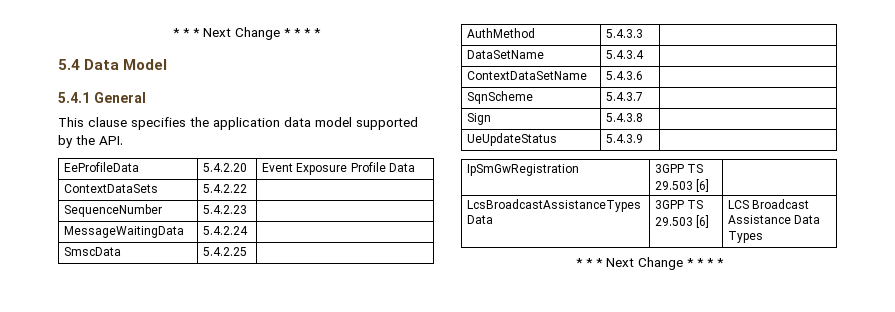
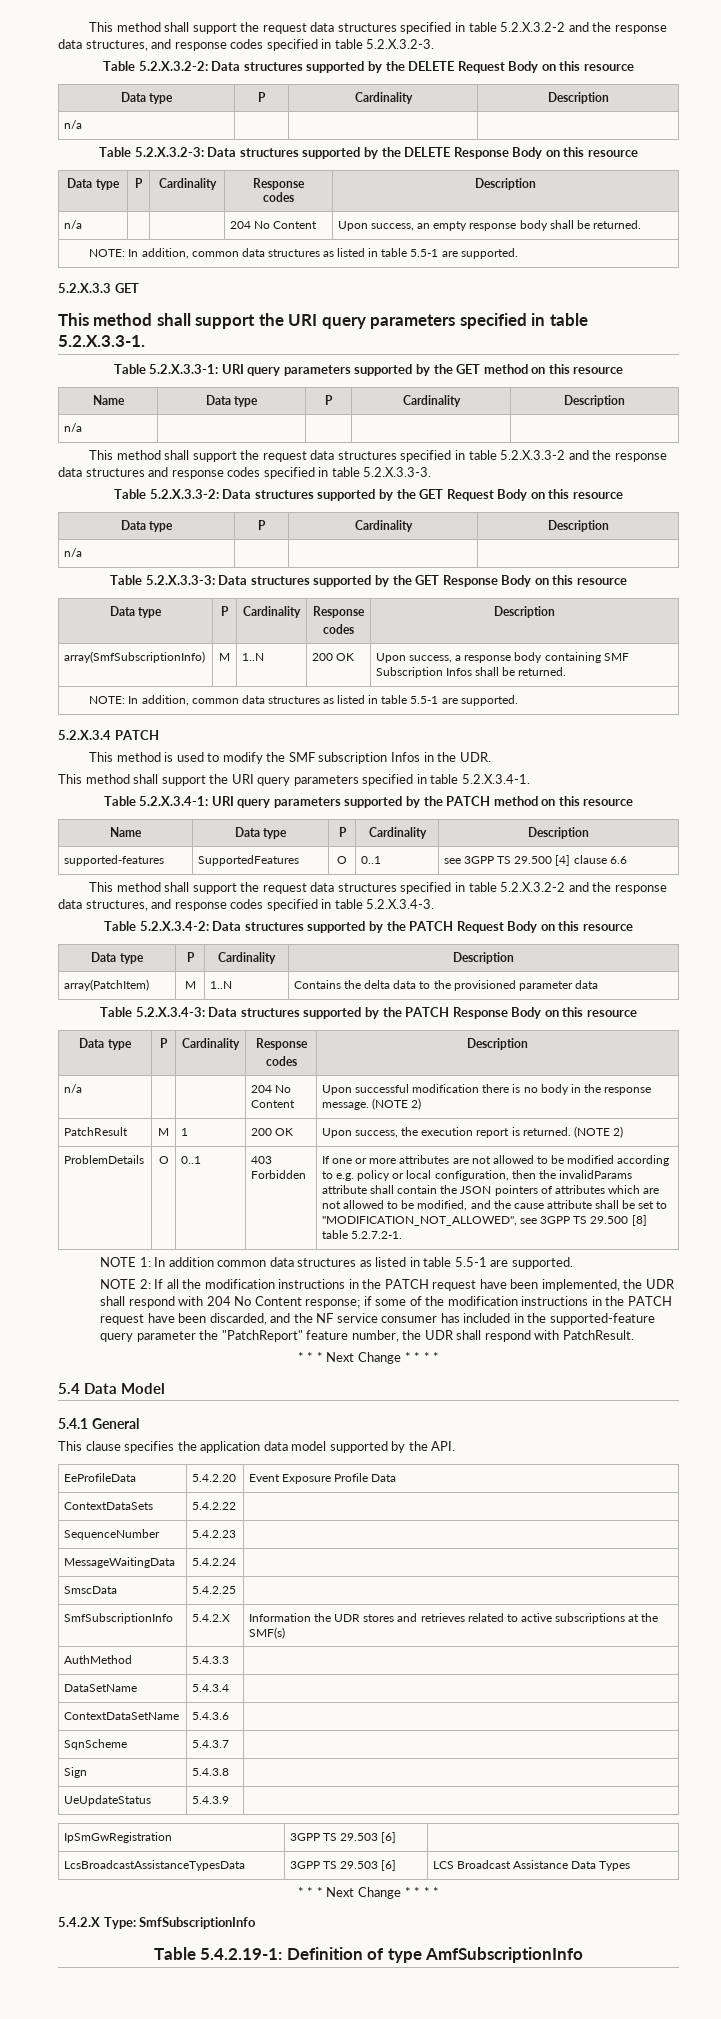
+ This method shall support the request data structures specified in table 5.2.X.3.2-2 and the response data structures, and response codes specified in table 5.2.X.3.2-3.
+ Table 5.2.X.3.2-2: Data structures supported by the DELETE Request Body on this resource
+ Data type | P | Cardinality | Description
+ n/a | | |
+ Table 5.2.X.3.2-3: Data structures supported by the DELETE Response Body on this resource
+ Data type | P | Cardinality | Response
+ codes | Description
+ n/a | | | 204 No Content | Upon success, an empty response body shall be returned.
+ NOTE: In addition, common data structures as listed in table 5.5-1 are supported.
+ 5.2.X.3.3 GET
+ This method shall support the URI query parameters specified in table 5.2.X.3.3-1.
+ Table 5.2.X.3.3-1: URI query parameters supported by the GET method on this resource
+ Name | Data type | P | Cardinality | Description
+ n/a | | | |
+ This method shall support the request data structures specified in table 5.2.X.3.3-2 and the response data structures and response codes specified in table 5.2.X.3.3-3.
+ Table 5.2.X.3.3-2: Data structures supported by the GET Request Body on this resource
+ Data type | P | Cardinality | Description
+ n/a | | |
+ Table 5.2.X.3.3-3: Data structures supported by the GET Response Body on this resource
+ Data type | P | Cardinality | Response
+ codes | Description
+ array(SmfSubscriptionInfo) | M | 1..N | 200 OK | Upon success, a response body containing SMF Subscription Infos shall be returned.
+ NOTE: In addition, common data structures as listed in table 5.5-1 are supported.
+ 5.2.X.3.4 PATCH
+ This method is used to modify the SMF subscription Infos in the UDR.
+ This method shall support the URI query parameters specified in table 5.2.X.3.4-1.
+ Table 5.2.X.3.4-1: URI query parameters supported by the PATCH method on this resource
+ Name | Data type | P | Cardinality | Description
+ supported-features | SupportedFeatures | O | 0..1 | see 3GPP TS 29.500 [4] clause 6.6
+ This method shall support the request data structures specified in table 5.2.X.3.2-2 and the response data structures, and response codes specified in table 5.2.X.3.4-3.
+ Table 5.2.X.3.4-2: Data structures supported by the PATCH Request Body on this resource
+ Data type | P | Cardinality | Description
+ array(PatchItem) | M | 1..N | Contains the delta data to the provisioned parameter data
+ Table 5.2.X.3.4-3: Data structures supported by the PATCH Response Body on this resource
+ Data type | P | Cardinality | Response
+ codes | Description
+ n/a | | | 204 No Content | Upon successful modification there is no body in the response message. (NOTE 2)
+ PatchResult | M | 1 | 200 OK | Upon success, the execution report is returned. (NOTE 2)
+ ProblemDetails | O | 0..1 | 403 Forbidden | If one or more attributes are not allowed to be modified according to e.g. policy or local configuration, then the invalidParams attribute shall contain the JSON pointers of attributes which are not allowed to be modified, and the cause attribute shall be set to "MODIFICATION_NOT_ALLOWED", see 3GPP TS 29.500 [8] table 5.2.7.2-1.
+ NOTE 1: In addition common data structures as listed in table 5.5-1 are supported.
+ NOTE 2: If all the modification instructions in the PATCH request have been implemented, the UDR shall respond with 204 No Content response; if some of the modification instructions in the PATCH request have been discarded, and the NF service consumer has included in the supported-feature query parameter the "PatchReport" feature number, the UDR shall respond with PatchResult.
+ SmfSubscriptionInfo | 5.4.2.X | Information the UDR stores and retrieves related to active subscriptions at the SMF(s)
+ 5.4.2.X Type: SmfSubscriptionInfo
+ Table 5.4.2.19-1: Definition of type AmfSubscriptionInfo

